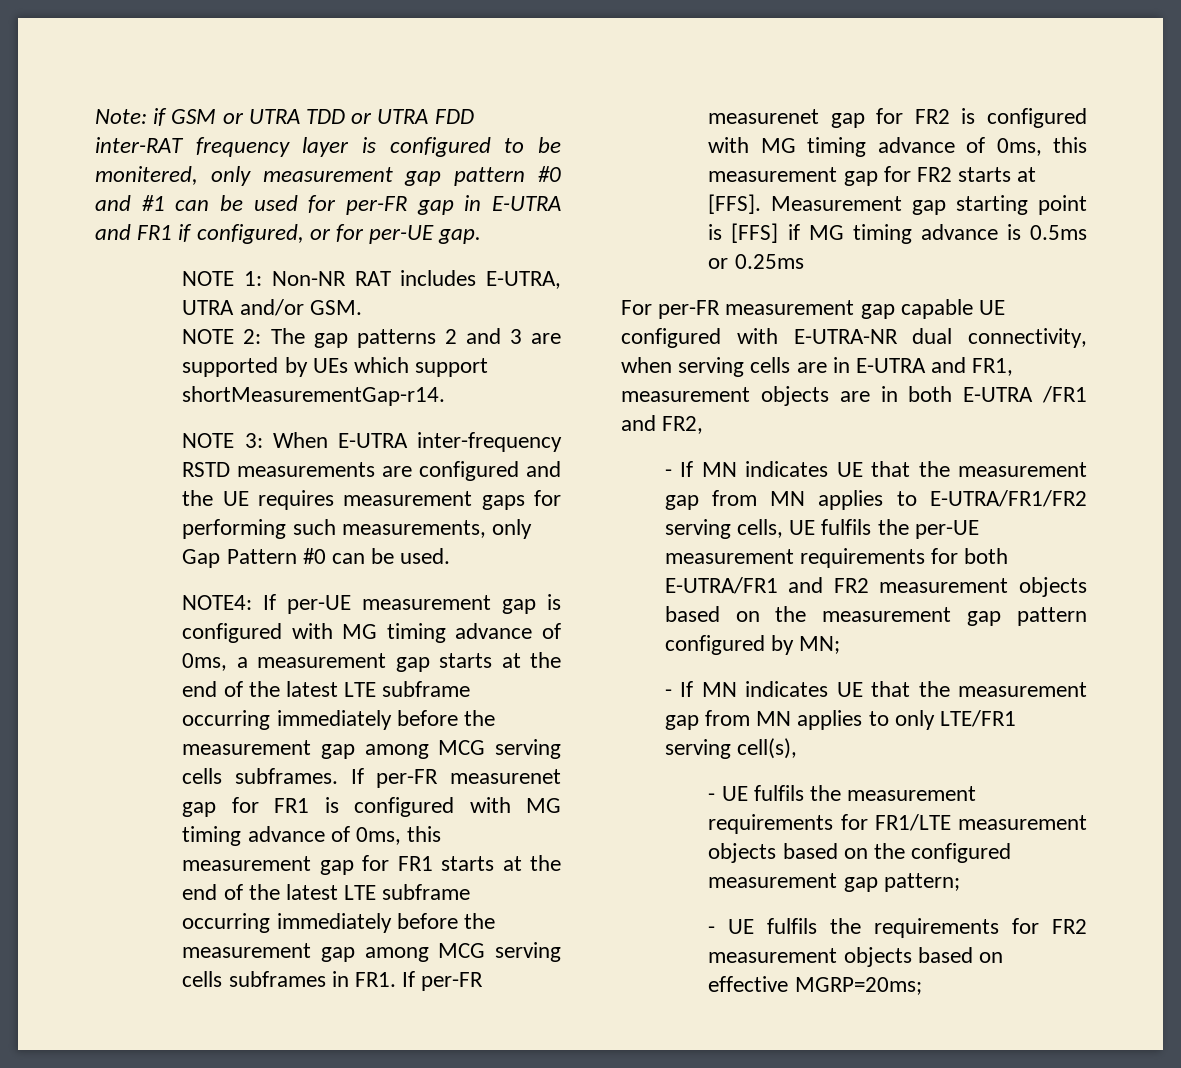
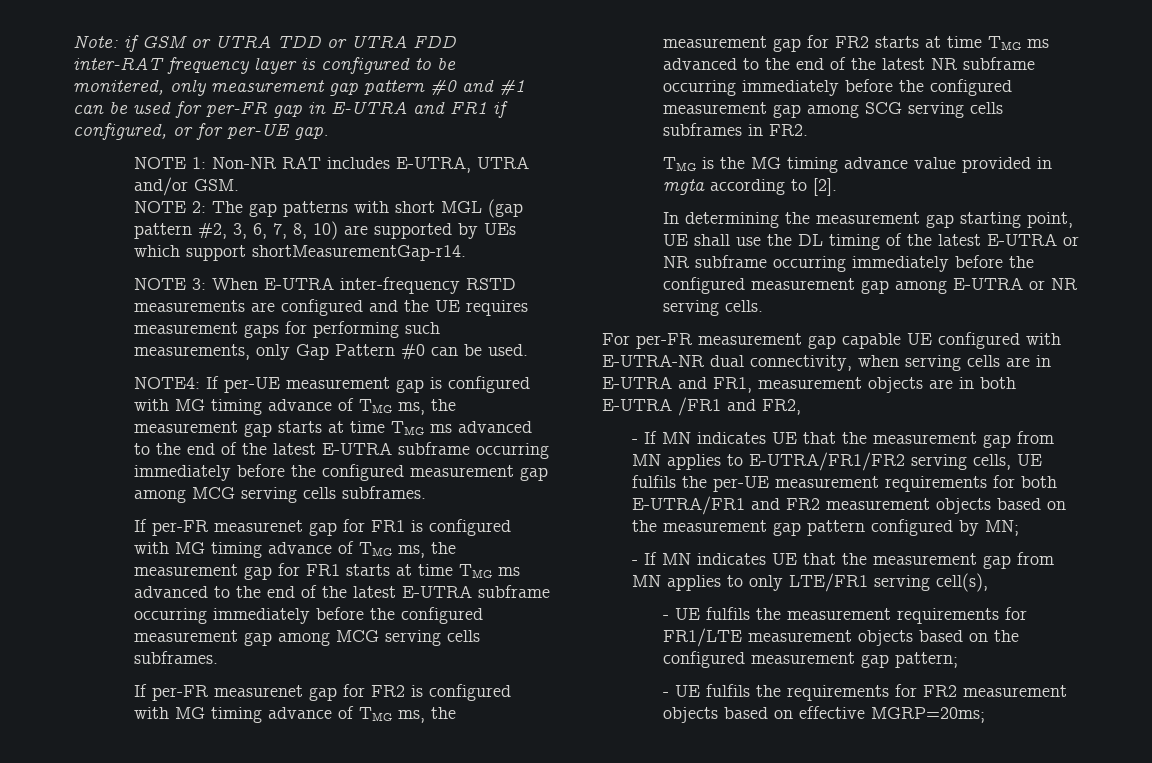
- NOTE 2: The gap patterns 2 and 3 are supported by UEs which support shortMeasurementGap-r14.
+ NOTE 2: The gap patterns with short MGL (gap pattern #2, 3, 6, 7, 8, 10) are supported by UEs which support shortMeasurementGap-r14.
- NOTE4: If per-UE measurement gap is configured with MG timing advance of 0ms, a measurement gap starts at the end of the latest LTE subframe occurring immediately before the measurement gap among MCG serving cells subframes. If per-FR measurenet gap for FR1 is configured with MG timing advance of 0ms, this measurement gap for FR1 starts at the end of the latest LTE subframe occurring immediately before the measurement gap among MCG serving cells subframes in FR1. If per-FR measurenet gap for FR2 is configured with MG timing advance of 0ms, this measurement gap for FR2 starts at [FFS]. Measurement gap starting point is [FFS] if MG timing advance is 0.5ms or 0.25ms
+ NOTE4: If per-UE measurement gap is configured with MG timing advance of TMG ms, the measurement gap starts at time TMG ms advanced to the end of the latest E-UTRA subframe occurring immediately before the configured measurement gap among MCG serving cells subframes.
+ If per-FR measurenet gap for FR1 is configured with MG timing advance of TMG ms, the measurement gap for FR1 starts at time TMG ms advanced to the end of the latest E-UTRA subframe occurring immediately before the configured measurement gap among MCG serving cells subframes.
+ If per-FR measurenet gap for FR2 is configured with MG timing advance of TMG ms, the measurement gap for FR2 starts at time TMG ms advanced to the end of the latest NR subframe occurring immediately before the configured measurement gap among SCG serving cells subframes in FR2.
+ TMG is the MG timing advance value provided in mgta according to [2].
+ In determining the measurement gap starting point, UE shall use the DL timing of the latest E-UTRA or NR subframe occurring immediately before the configured measurement gap among E-UTRA or NR serving cells.

